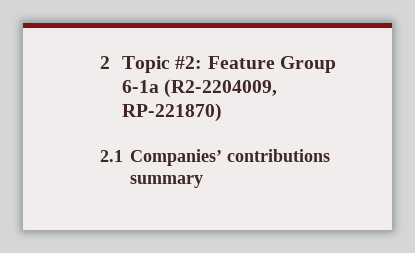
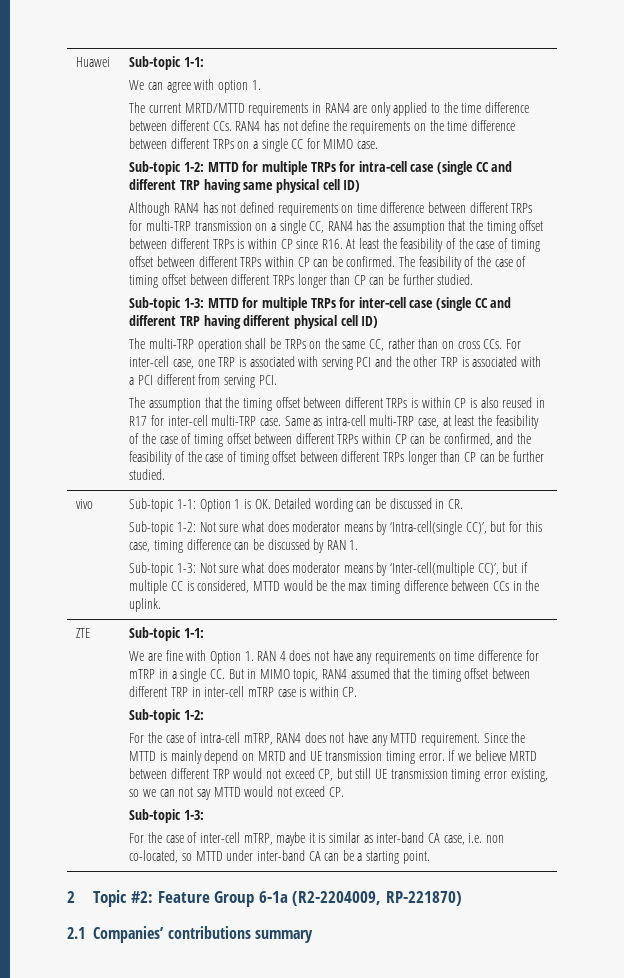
+ Huawei | Sub-topic 1-1:
+ We can agree with option 1.
+ The current MRTD/MTTD requirements in RAN4 are only applied to the time difference between different CCs. RAN4 has not define the requirements on the time difference between different TRPs on a single CC for MIMO case.
+ Sub-topic 1-2: MTTD for multiple TRPs for intra-cell case (single CC and different TRP having same physical cell ID)
+ Although RAN4 has not defined requirements on time difference between different TRPs for multi-TRP transmission on a single CC, RAN4 has the assumption that the timing offset between different TRPs is within CP since R16. At least the feasibility of the case of timing offset between different TRPs within CP can be confirmed. The feasibility of the case of timing offset between different TRPs longer than CP can be further studied.
+ Sub-topic 1-3: MTTD for multiple TRPs for inter-cell case (single CC and different TRP having different physical cell ID)
+ The multi-TRP operation shall be TRPs on the same CC, rather than on cross CCs. For inter-cell case, one TRP is associated with serving PCI and the other TRP is associated with a PCI different from serving PCI.
+ The assumption that the timing offset between different TRPs is within CP is also reused in R17 for inter-cell multi-TRP case. Same as intra-cell multi-TRP case, at least the feasibility of the case of timing offset between different TRPs within CP can be confirmed, and the feasibility of the case of timing offset between different TRPs longer than CP can be further studied.
+ vivo | Sub-topic 1-1: Option 1 is OK. Detailed wording can be discussed in CR.
+ Sub-topic 1-2: Not sure what does moderator means by ‘Intra-cell(single CC)’, but for this case, timing difference can be discussed by RAN 1.
+ Sub-topic 1-3: Not sure what does moderator means by ‘Inter-cell(multiple CC)’, but if multiple CC is considered, MTTD would be the max timing difference between CCs in the uplink.
+ ZTE | Sub-topic 1-1:
+ We are fine with Option 1. RAN 4 does not have any requirements on time difference for mTRP in a single CC. But in MIMO topic, RAN4 assumed that the timing offset between different TRP in inter-cell mTRP case is within CP.
+ Sub-topic 1-2:
+ For the case of intra-cell mTRP, RAN4 does not have any MTTD requirement. Since the MTTD is mainly depend on MRTD and UE transmission timing error. If we believe MRTD between different TRP would not exceed CP, but still UE transmission timing error existing, so we can not say MTTD would not exceed CP.
+ Sub-topic 1-3:
+ For the case of inter-cell mTRP, maybe it is similar as inter-band CA case, i.e. non co-located, so MTTD under inter-band CA can be a starting point.

